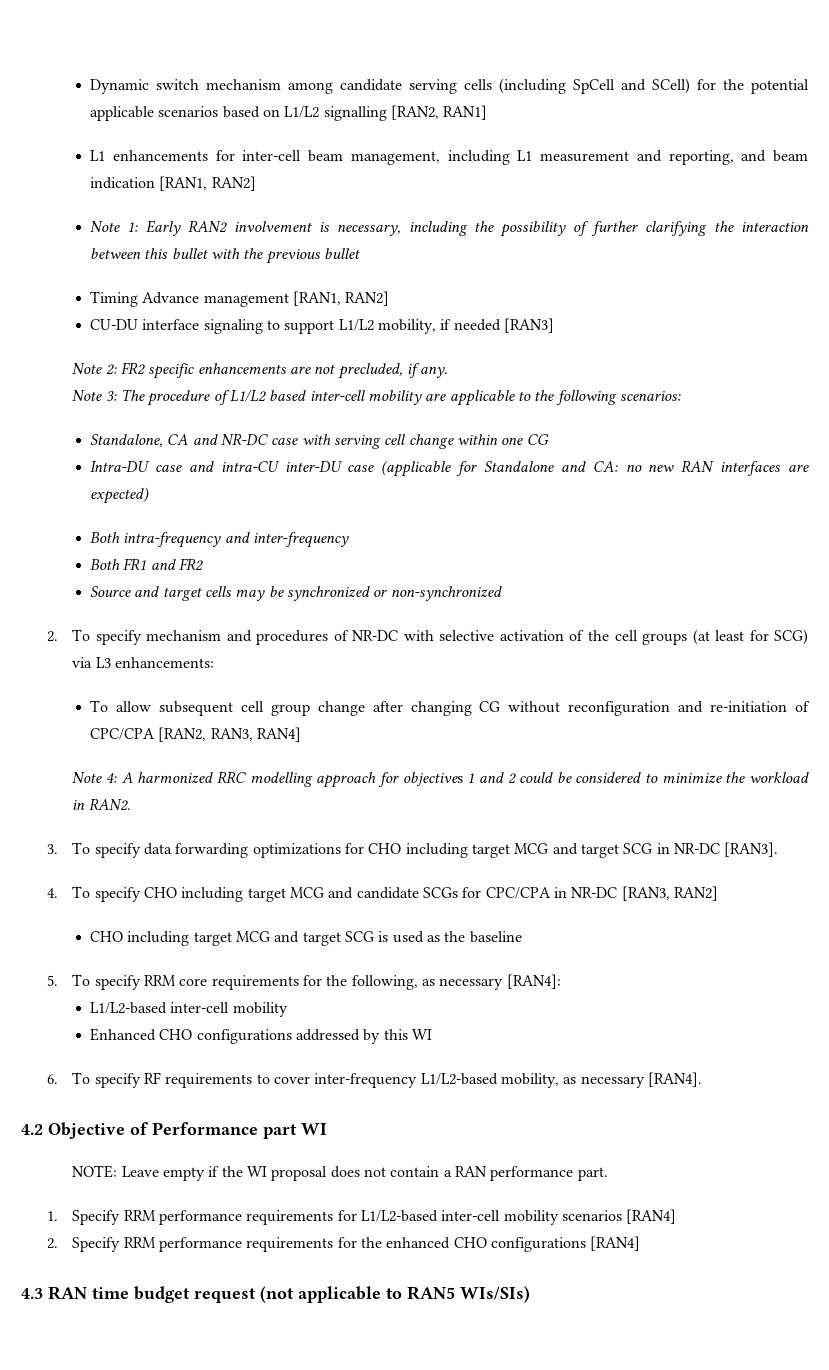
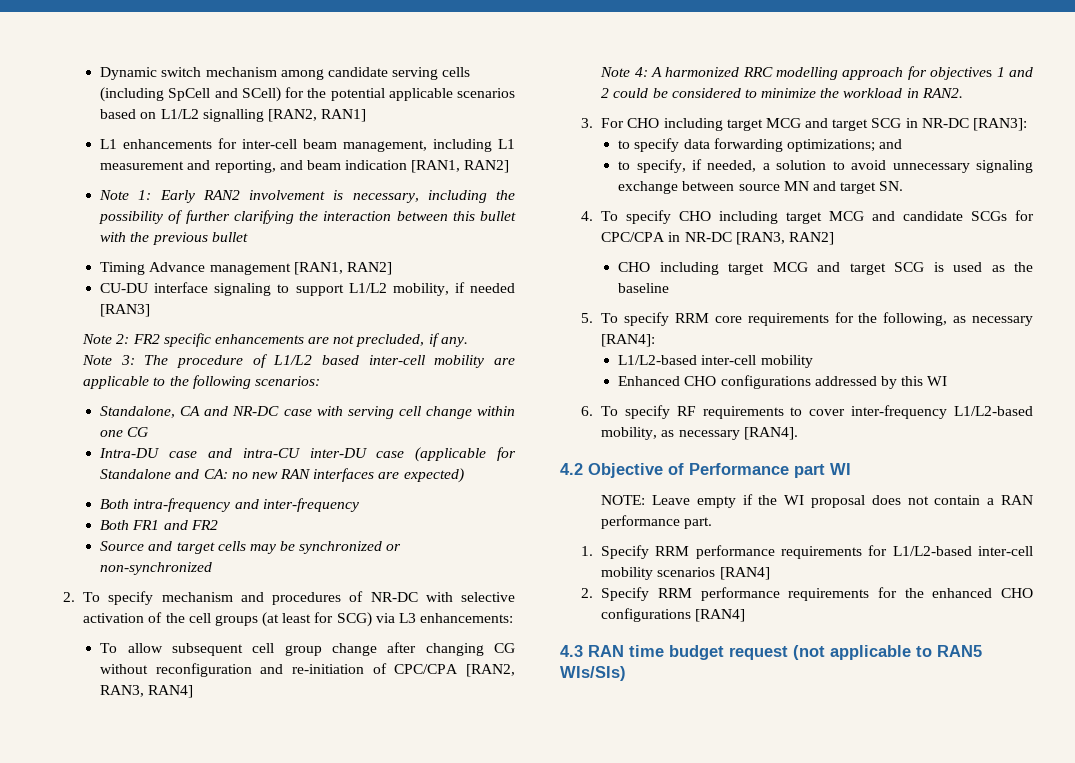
- 3. To specify data forwarding optimizations for CHO including target MCG and target SCG in NR-DC [RAN3].
+ 3. For CHO including target MCG and target SCG in NR-DC [RAN3]:
+ to specify data forwarding optimizations; and
+ to specify, if needed, a solution to avoid unnecessary signaling exchange between source MN and target SN.

